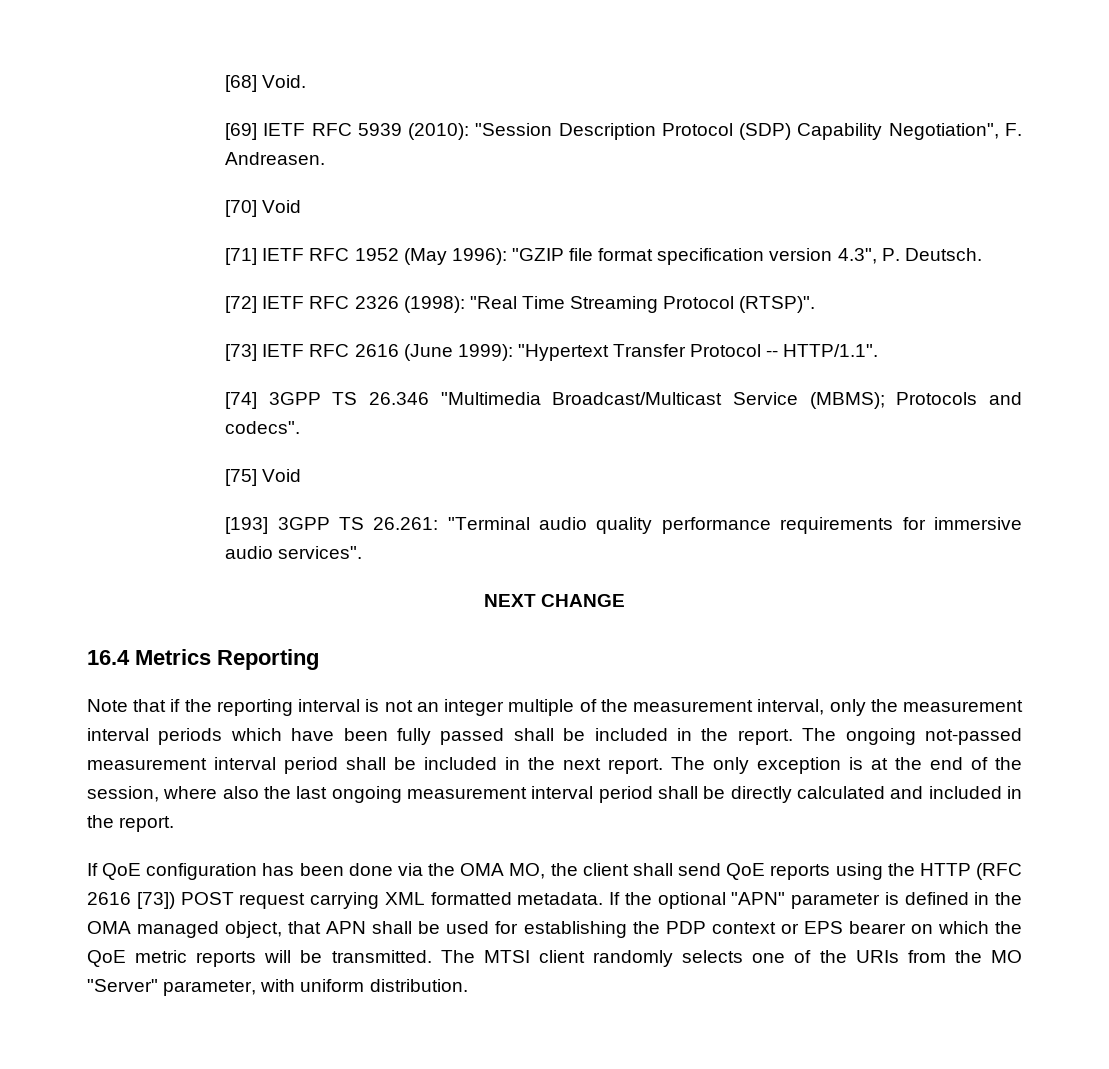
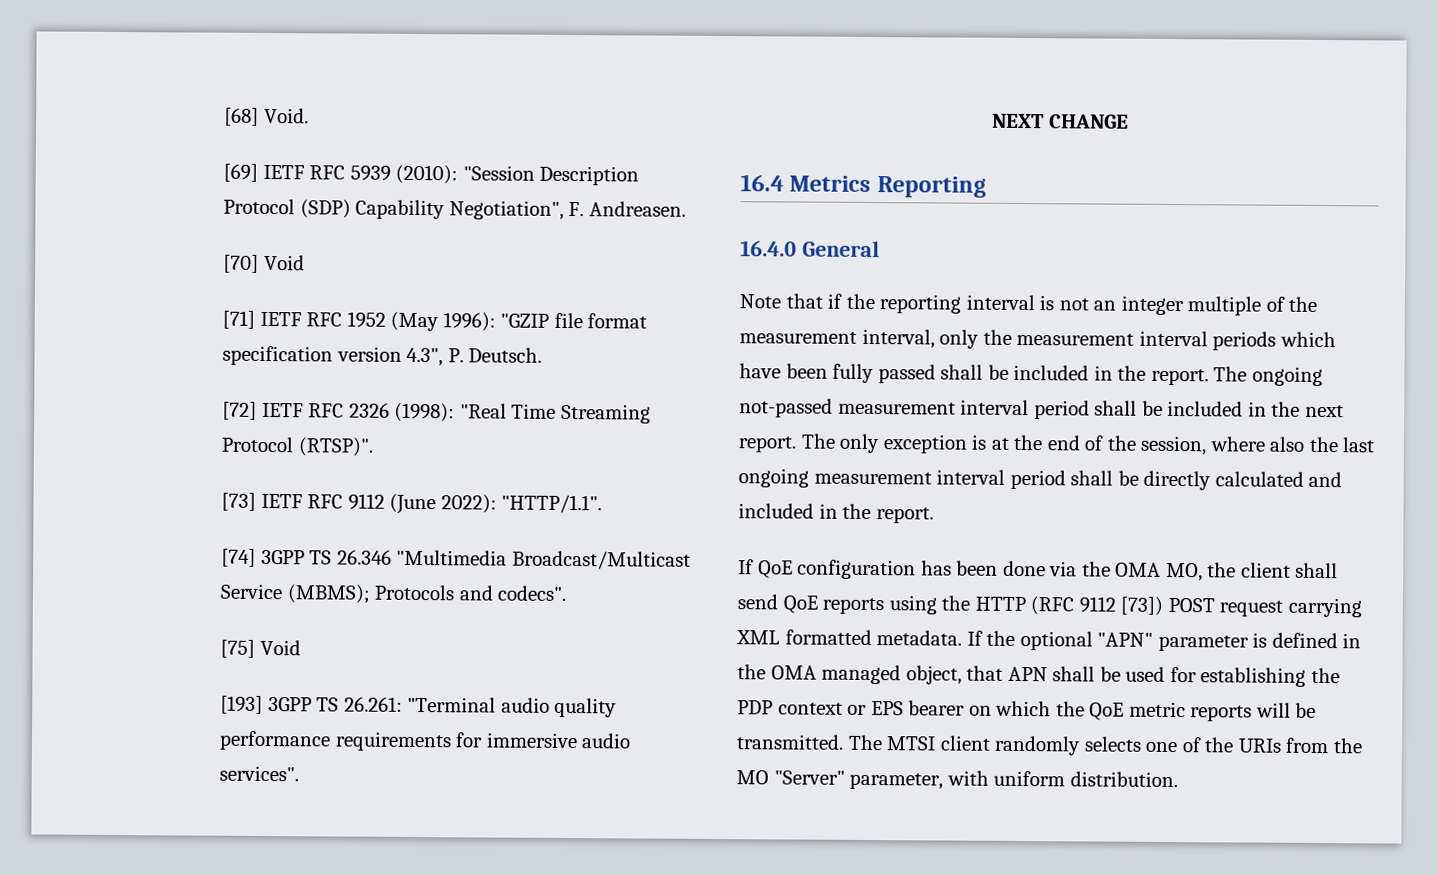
- [73] IETF RFC 2616 (June 1999): "Hypertext Transfer Protocol -- HTTP/1.1".
+ [73] IETF RFC 9112 (June 2022): "HTTP/1.1".
+ 16.4.0 General
- If QoE configuration has been done via the OMA MO, the client shall send QoE reports using the HTTP (RFC 2616 [73]) POST request carrying XML formatted metadata.
+ If QoE configuration has been done via the OMA MO, the client shall send QoE reports using the HTTP (RFC 9112 [73]) POST request carrying XML formatted metadata.

